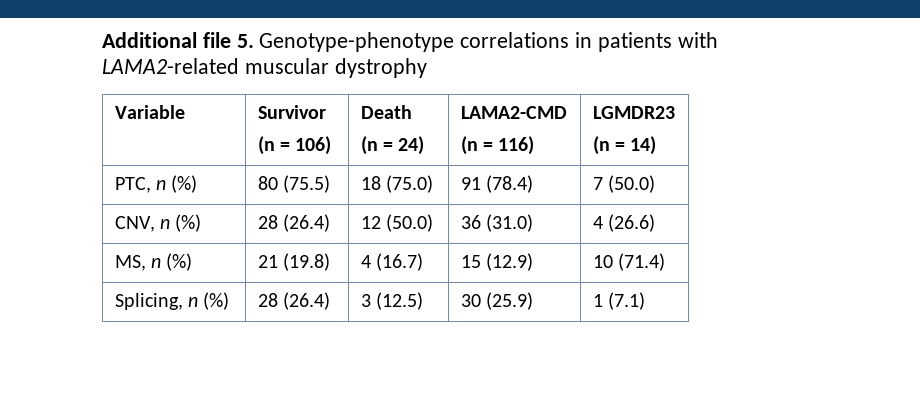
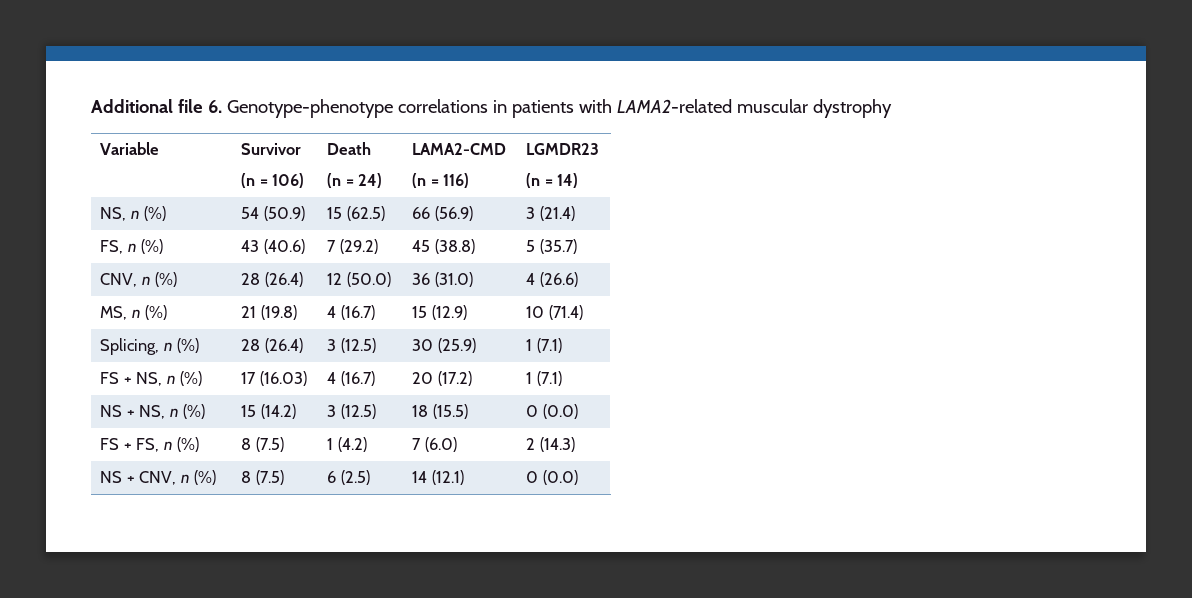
- Additional file 5. Genotype-phenotype correlations in patients with LAMA2-related muscular dystrophy
+ Additional file 6. Genotype-phenotype correlations in patients with LAMA2-related muscular dystrophy
- PTC, n (%) | 80 (75.5) | 18 (75.0) | 91 (78.4) | 7 (50.0)
+ NS, n (%) | 54 (50.9) | 15 (62.5) | 66 (56.9) | 3 (21.4)
+ FS, n (%) | 43 (40.6) | 7 (29.2) | 45 (38.8) | 5 (35.7)
+ FS + NS, n (%) | 17 (16.03) | 4 (16.7) | 20 (17.2) | 1 (7.1)
+ NS + NS, n (%) | 15 (14.2) | 3 (12.5) | 18 (15.5) | 0 (0.0)
+ FS + FS, n (%) | 8 (7.5) | 1 (4.2) | 7 (6.0) | 2 (14.3)
+ NS + CNV, n (%) | 8 (7.5) | 6 (2.5) | 14 (12.1) | 0 (0.0)

